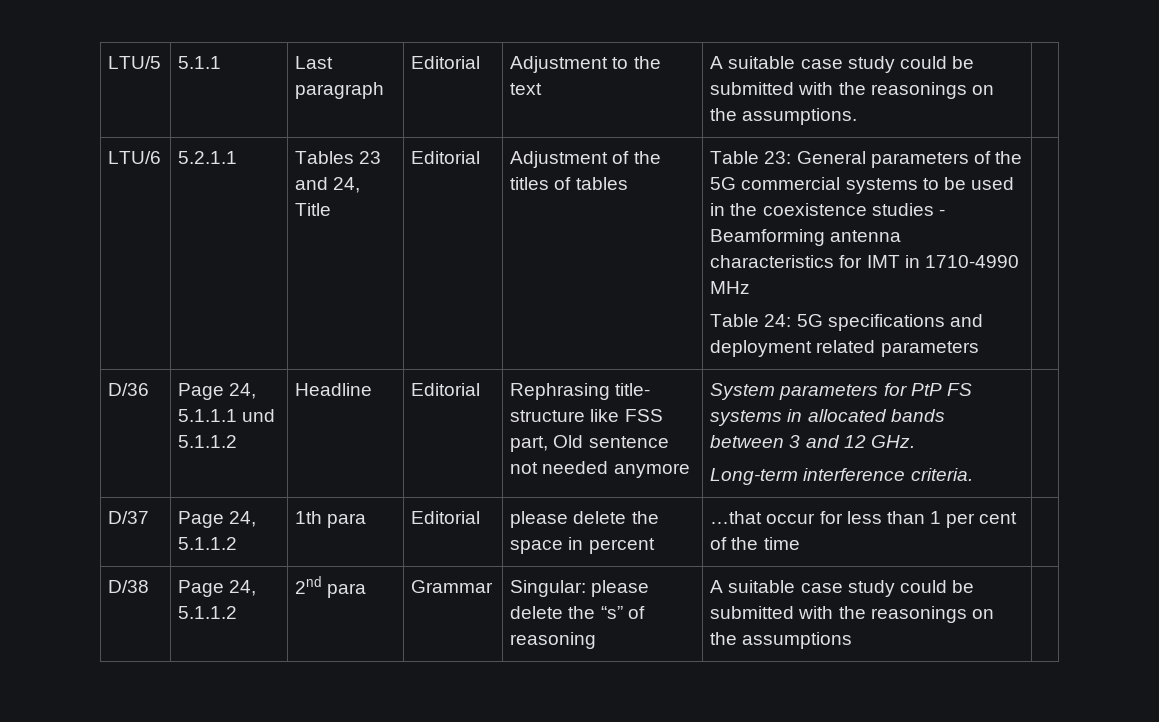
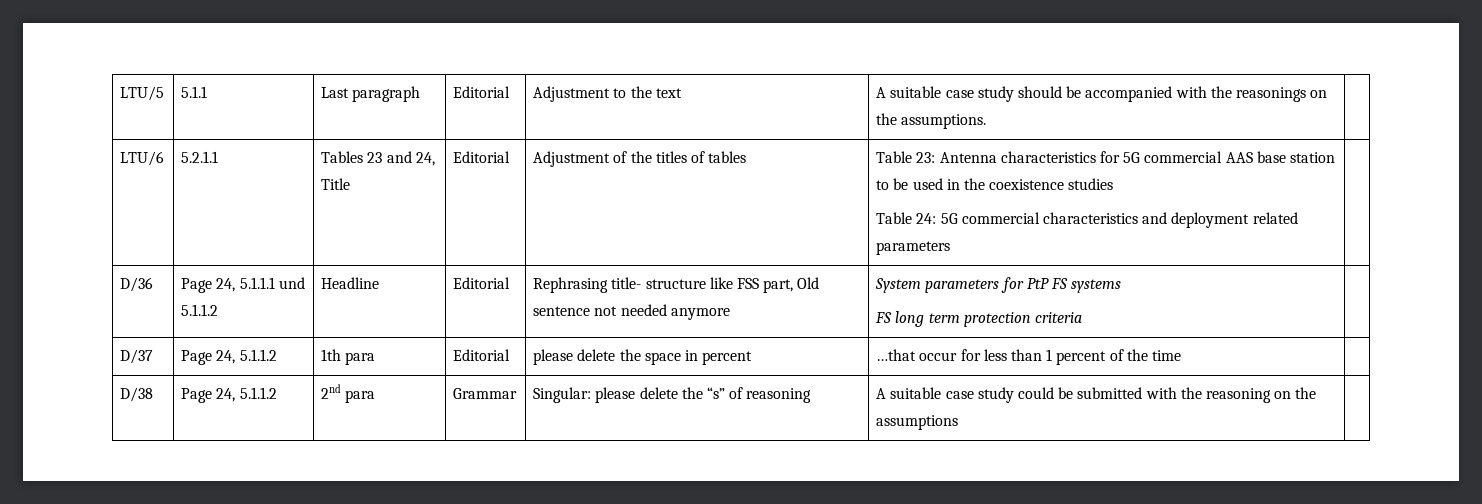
- LTU/5 | 5.1.1 | Last paragraph | Editorial | Adjustment to the text | A suitable case study could be submitted with the reasonings on the assumptions. |
+ LTU/5 | 5.1.1 | Last paragraph | Editorial | Adjustment to the text | A suitable case study should be accompanied with the reasonings on the assumptions. |
- Table 23: General parameters of the 5G commercial systems to be used in the coexistence studies - Beamforming antenna characteristics for IMT in 1710-4990 MHz
+ Table 23: Antenna characteristics for 5G commercial AAS base station to be used in the coexistence studies
- Table 24: 5G specifications and deployment related parameters
+ Table 24: 5G commercial characteristics and deployment related parameters
- D/36 | Page 24, 5.1.1.1 und 5.1.1.2 | Headline | Editorial | Rephrasing title- structure like FSS part, Old sentence not needed anymore | System parameters for PtP FS systems in allocated bands between 3 and 12 GHz.
- Long-term interference criteria. |
+ D/36 | Page 24, 5.1.1.1 und 5.1.1.2 | Headline | Editorial | Rephrasing title- structure like FSS part, Old sentence not needed anymore | System parameters for PtP FS systems
+ FS long term protection criteria |
- D/37 | Page 24, 5.1.1.2 | 1th para | Editorial | please delete the space in percent | …that occur for less than 1 per cent of the time |
+ D/37 | Page 24, 5.1.1.2 | 1th para | Editorial | please delete the space in percent | …that occur for less than 1 percent of the time |
- D/38 | Page 24, 5.1.1.2 | 2nd para | Grammar | Singular: please delete the “s” of reasoning | A suitable case study could be submitted with the reasonings on the assumptions |
+ D/38 | Page 24, 5.1.1.2 | 2nd para | Grammar | Singular: please delete the “s” of reasoning | A suitable case study could be submitted with the reasoning on the assumptions |

